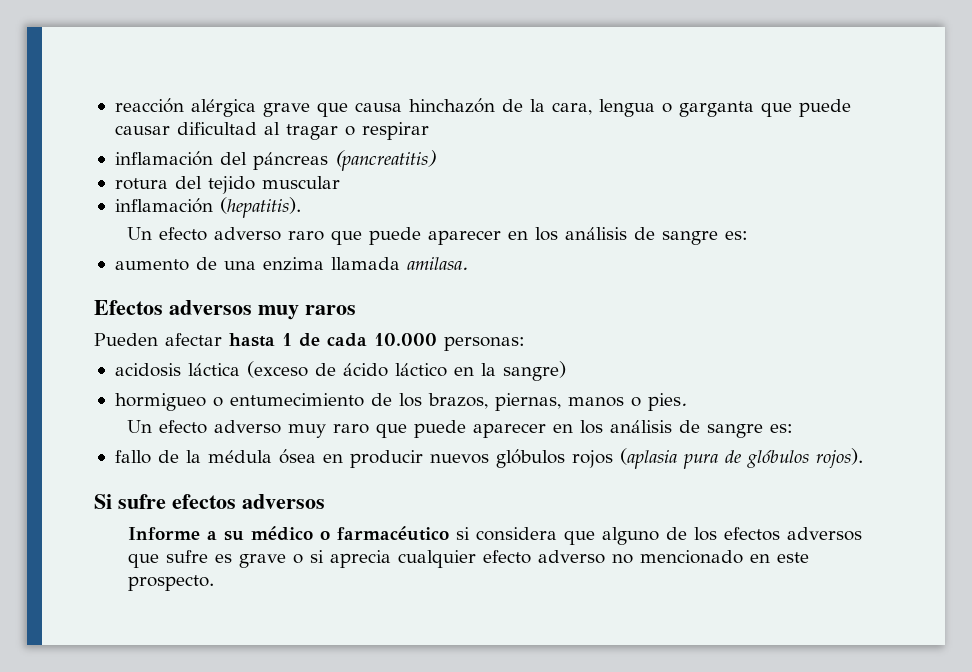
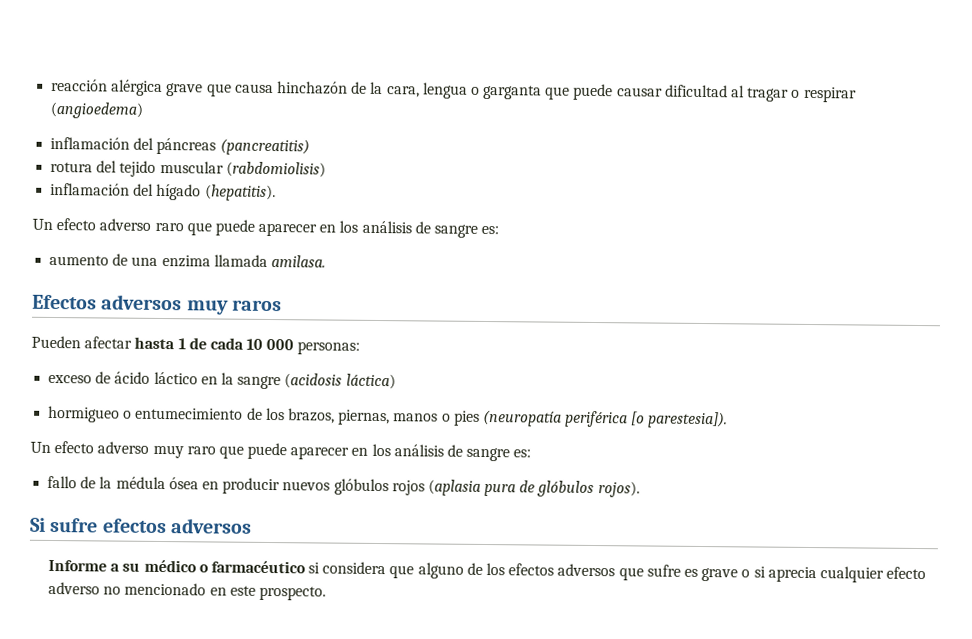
- reacción alérgica grave que causa hinchazón de la cara, lengua o garganta que puede causar dificultad al tragar o respirar
+ reacción alérgica grave que causa hinchazón de la cara, lengua o garganta que puede causar dificultad al tragar o respirar (angioedema)
- rotura del tejido muscular
- inflamación (hepatitis).
+ rotura del tejido muscular (rabdomiolisis)
+ inflamación del hígado (hepatitis).
- Pueden afectar hasta 1 de cada 10.000 personas:
+ Pueden afectar hasta 1 de cada 10 000 personas:
- acidosis láctica (exceso de ácido láctico en la sangre)
+ exceso de ácido láctico en la sangre (acidosis láctica)
- hormigueo o entumecimiento de los brazos, piernas, manos o pies.
+ hormigueo o entumecimiento de los brazos, piernas, manos o pies (neuropatía periférica [o parestesia]).

